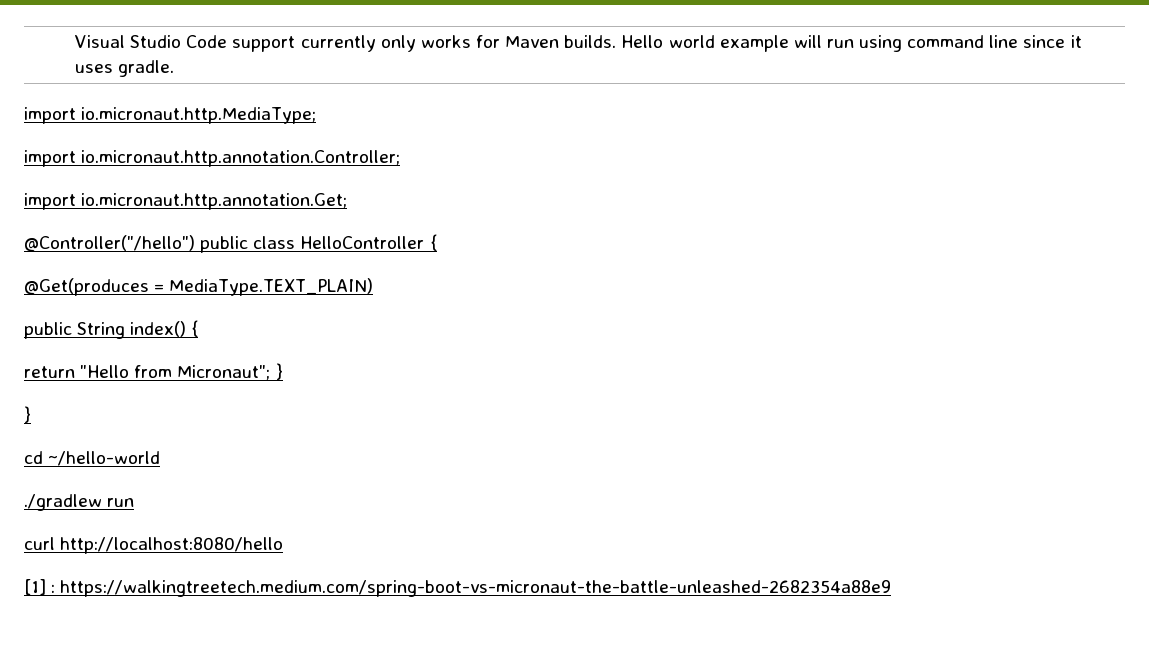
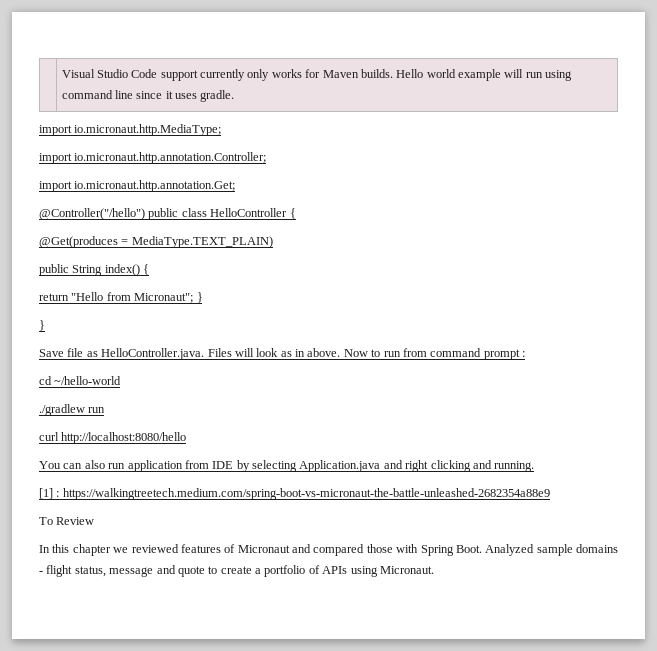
+ Save file as HelloController.java. Files will look as in above. Now to run from command prompt :
+ You can also run application from IDE by selecting Application.java and right clicking and running.
  [1] : https://walkingtreetech.medium.com/spring-boot-vs-micronaut-the-battle-unleashed-2682354a88e9
+ To Review
+ In this chapter we reviewed features of Micronaut and compared those with Spring Boot. Analyzed sample domains - flight status, message and quote to create a portfolio of APIs using Micronaut.

